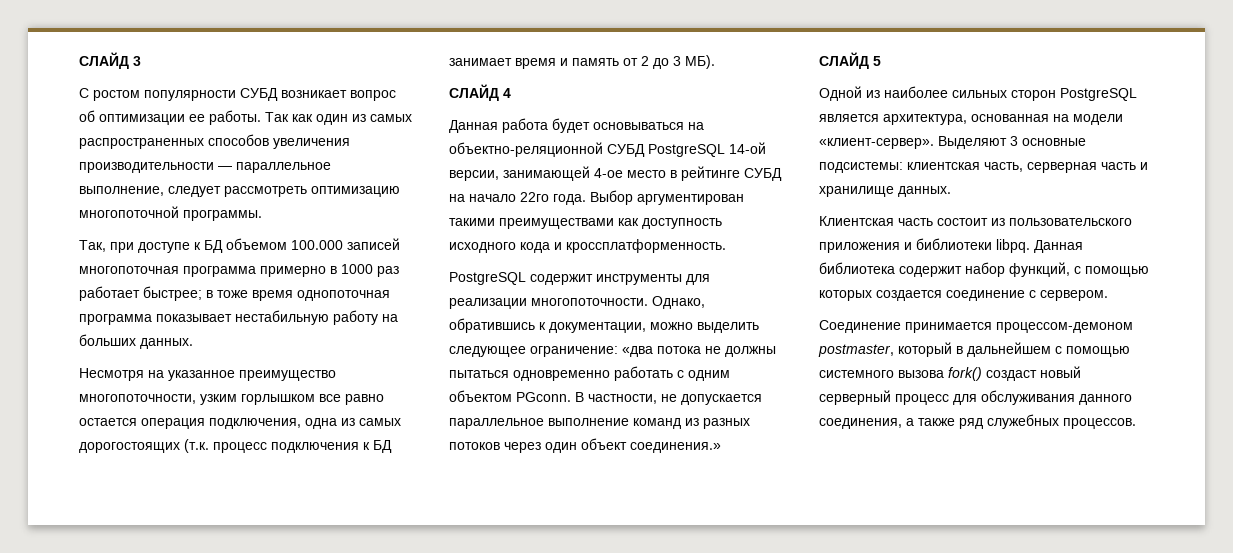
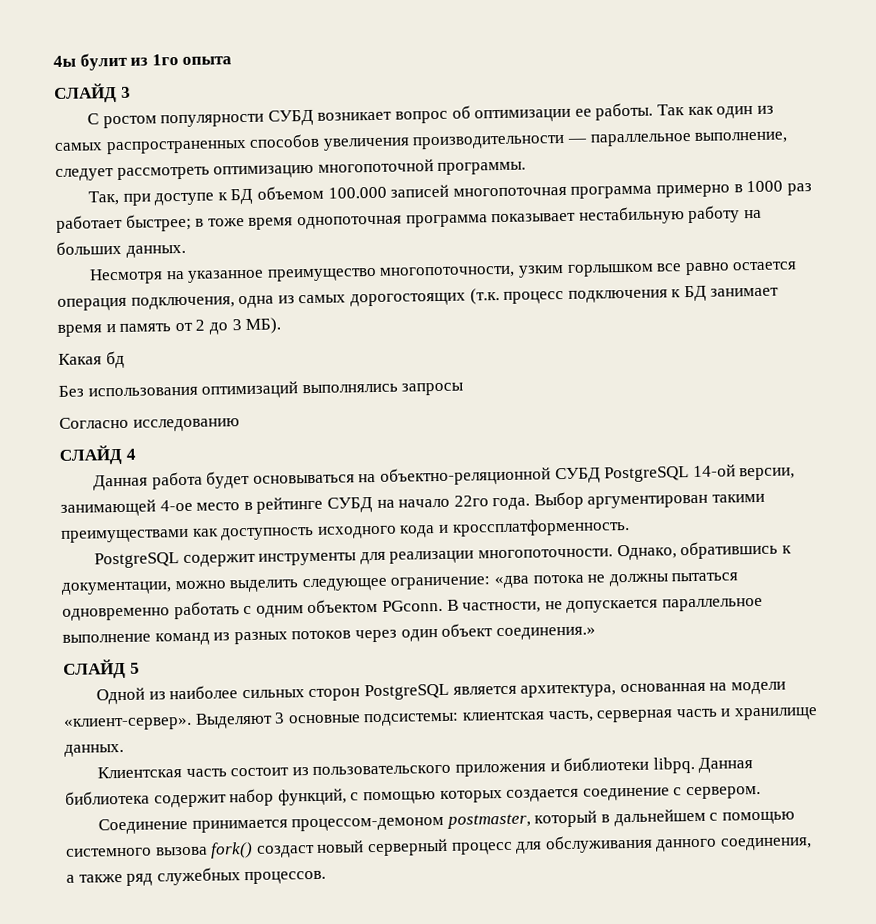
+ 4ы булит из 1го опыта
+ Какая бд
+ Без использования оптимизаций выполнялись запросы
+ Согласно исследованию

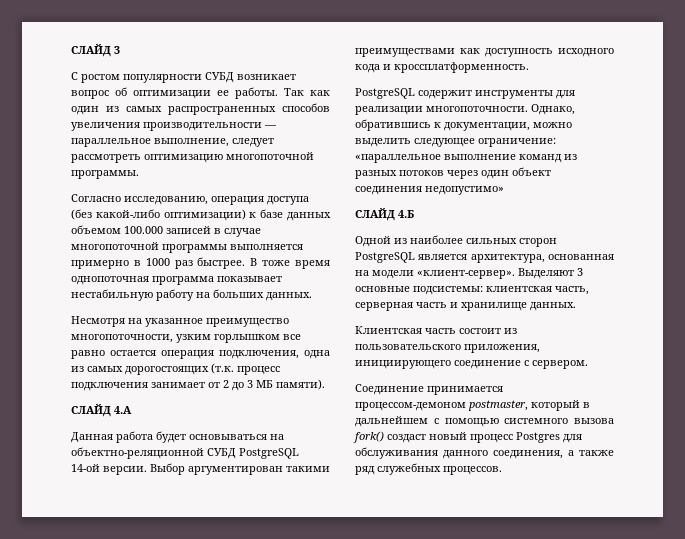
- 4ы булит из 1го опыта
- Так, при доступе к БД объемом 100.000 записей многопоточная программа примерно в 1000 раз работает быстрее; в тоже время однопоточная программа показывает нестабильную работу на больших данных.
+ Согласно исследованию, операция доступа (без какой-либо оптимизации) к базе данных объемом 100.000 записей в случае многопоточной программы выполняется примерно в 1000 раз быстрее. В тоже время однопоточная программа показывает нестабильную работу на больших данных.
- Несмотря на указанное преимущество многопоточности, узким горлышком все равно остается операция подключения, одна из самых дорогостоящих (т.к. процесс подключения к БД занимает время и память от 2 до 3 МБ).
- Какая бд
- Без использования оптимизаций выполнялись запросы
- Согласно исследованию
- СЛАЙД 4
+ Несмотря на указанное преимущество многопоточности, узким горлышком все равно остается операция подключения, одна из самых дорогостоящих (т.к. процесс подключения занимает от 2 до 3 МБ памяти).
+ СЛАЙД 4.А
- Данная работа будет основываться на объектно-реляционной СУБД PostgreSQL 14-ой версии, занимающей 4-ое место в рейтинге СУБД на начало 22го года.
+ Данная работа будет основываться на объектно-реляционной СУБД PostgreSQL 14-ой версии.
- Однако, обратившись к документации, можно выделить следующее ограничение: «два потока не должны пытаться одновременно работать с одним объектом PGconn. В частности, не допускается параллельное выполнение команд из разных потоков через один объект соединения.»
- СЛАЙД 5
+ Однако, обратившись к документации, можно выделить следующее ограничение: «параллельное выполнение команд из разных потоков через один объект соединения недопустимо»
+ СЛАЙД 4.Б
- Клиентская часть состоит из пользовательского приложения и библиотеки libpq. Данная библиотека содержит набор функций, с помощью которых создается соединение с сервером.
+ Клиентская часть состоит из пользовательского приложения, инициирующего соединение с сервером.
- Соединение принимается процессом-демоном postmaster, который в дальнейшем с помощью системного вызова fork() создаст новый серверный процесс для обслуживания данного соединения, а также ряд служебных процессов.
+ Соединение принимается процессом-демоном postmaster, который в дальнейшем с помощью системного вызова fork() создаст новый процесс Postgres для обслуживания данного соединения, а также ряд служебных процессов.

